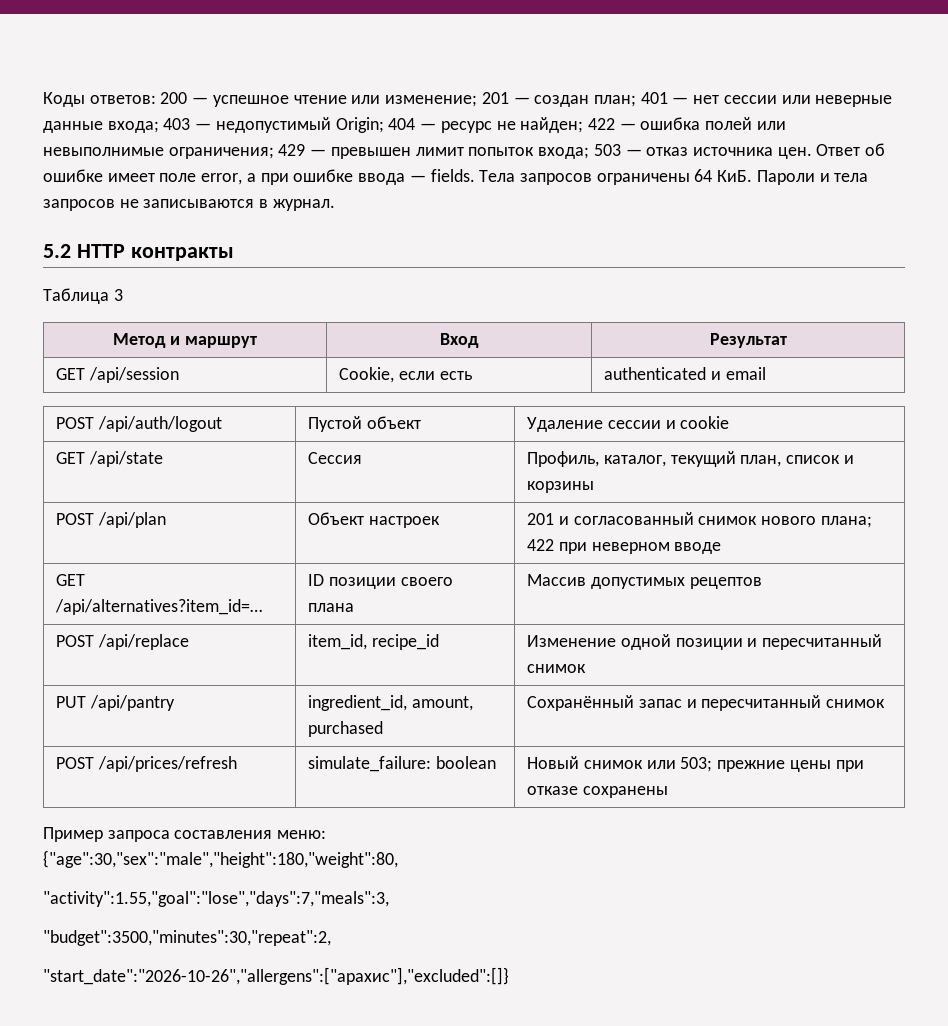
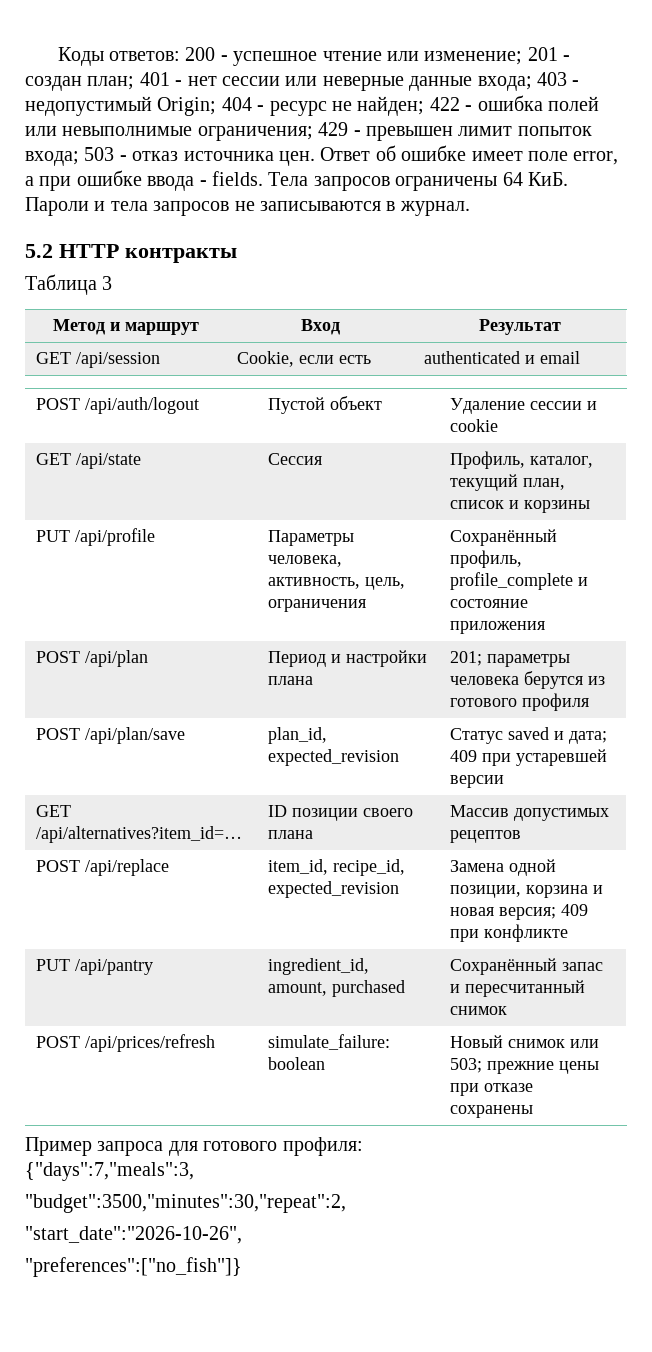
- Коды ответов: 200 — успешное чтение или изменение; 201 — создан план; 401 — нет сессии или неверные данные входа; 403 — недопустимый Origin; 404 — ресурс не найден; 422 — ошибка полей или невыполнимые ограничения; 429 — превышен лимит попыток входа; 503 — отказ источника цен.
+ Коды ответов: 200 - успешное чтение или изменение; 201 - создан план; 401 - нет сессии или неверные данные входа; 403 - недопустимый Origin; 404 - ресурс не найден; 422 - ошибка полей или невыполнимые ограничения; 429 - превышен лимит попыток входа; 503 - отказ источника цен.
- Ответ об ошибке имеет поле error, а при ошибке ввода — fields.
+ Ответ об ошибке имеет поле error, а при ошибке ввода - fields.
- POST /api/plan | Объект настроек | 201 и согласованный снимок нового плана; 422 при неверном вводе
+ PUT /api/profile | Параметры человека, активность, цель, ограничения | Сохранённый профиль, profile_complete и состояние приложения
+ POST /api/plan | Период и настройки плана | 201; параметры человека берутся из готового профиля
+ POST /api/plan/save | plan_id, expected_revision | Статус saved и дата; 409 при устаревшей версии
- POST /api/replace | item_id, recipe_id | Изменение одной позиции и пересчитанный снимок
+ POST /api/replace | item_id, recipe_id, expected_revision | Замена одной позиции, корзина и новая версия; 409 при конфликте
- Пример запроса составления меню:
- {"age":30,"sex":"male","height":180,"weight":80,
- "activity":1.55,"goal":"lose","days":7,"meals":3,
+ Пример запроса для готового профиля:
+ {"days":7,"meals":3,
- "start_date":"2026-10-26","allergens":["арахис"],"excluded":[]}
+ "start_date":"2026-10-26",
+ "preferences":["no_fish"]}

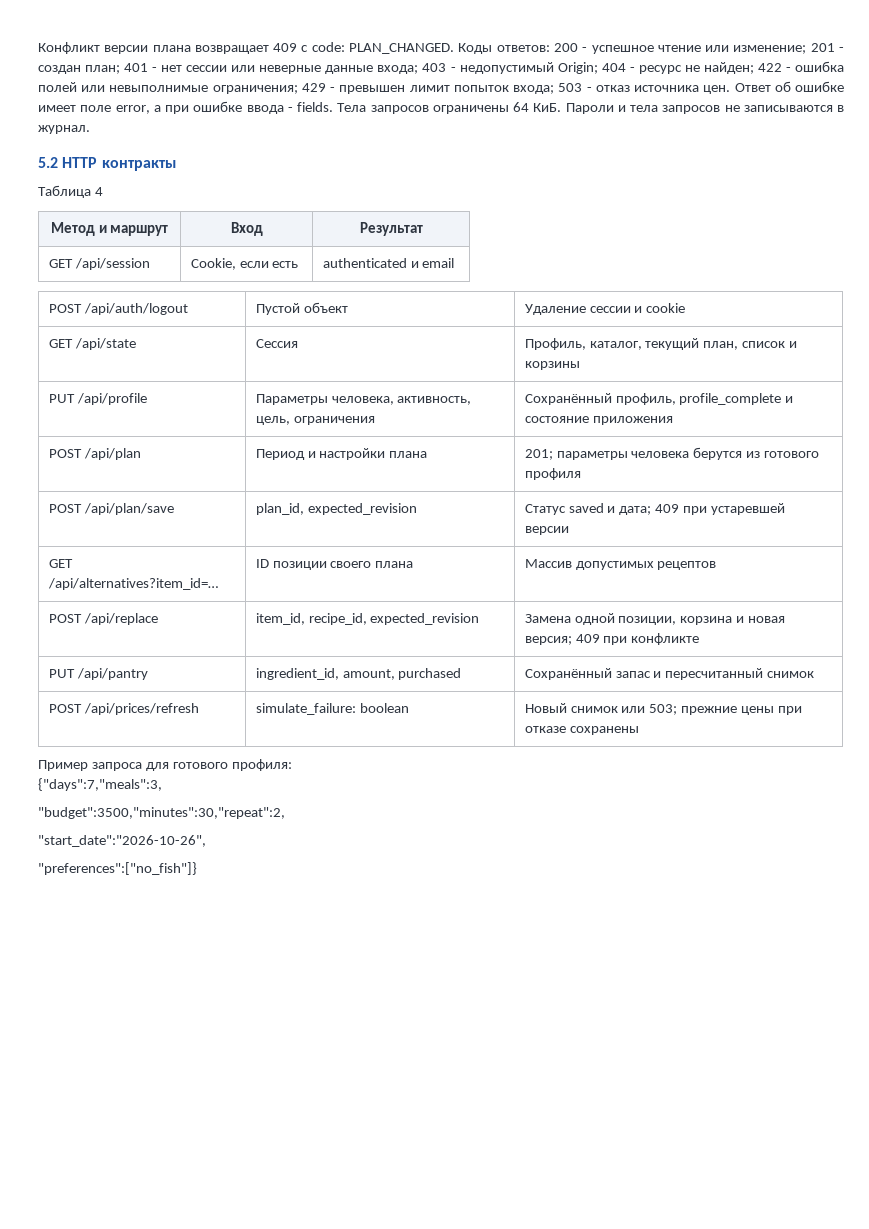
+ Конфликт версии плана возвращает 409 с code: PLAN_CHANGED.
- Таблица 3
+ Таблица 4

